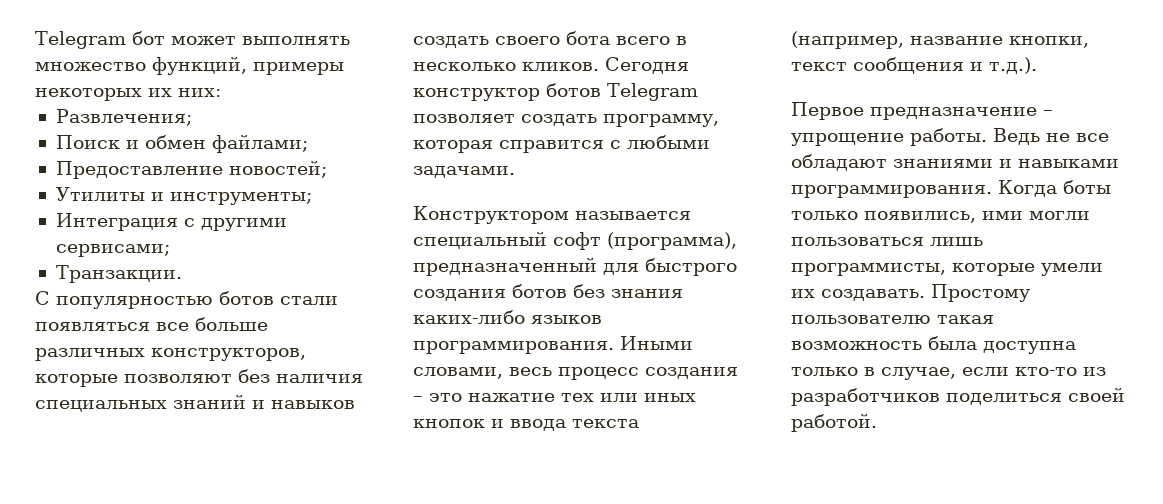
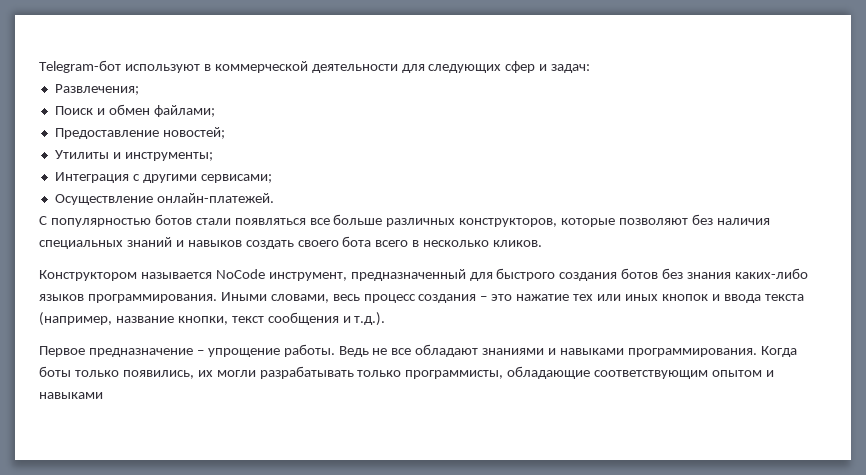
- Telegram бот может выполнять множество функций, примеры некоторых их них:
+ Telegram-бот используют в коммерческой деятельности для следующих сфер и задач:
- Транзакции.
+ Осуществление онлайн-платежей.
- Сегодня конструктор ботов Telegram позволяет создать программу, которая справится с любыми задачами.
- Конструктором называется специальный софт (программа), предназначенный для быстрого создания ботов без знания каких-либо языков программирования.
+ Конструктором называется NoCode инструмент, предназначенный для быстрого создания ботов без знания каких-либо языков программирования.
- Когда боты только появились, ими могли пользоваться лишь программисты, которые умели их создавать. Простому пользователю такая возможность была доступна только в случае, если кто-то из разработчиков поделиться своей работой.
+ Когда боты только появились, их могли разрабатывать только программисты, обладающие соответствующим опытом и навыками

